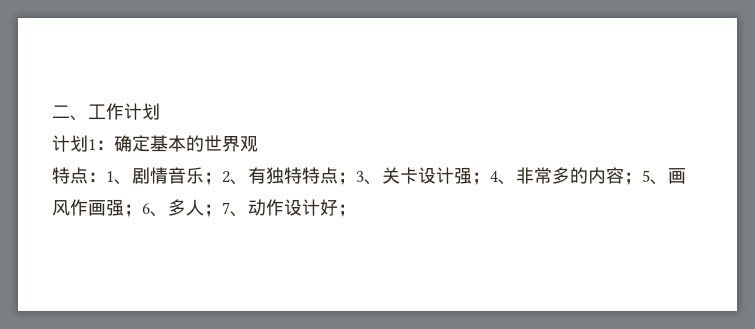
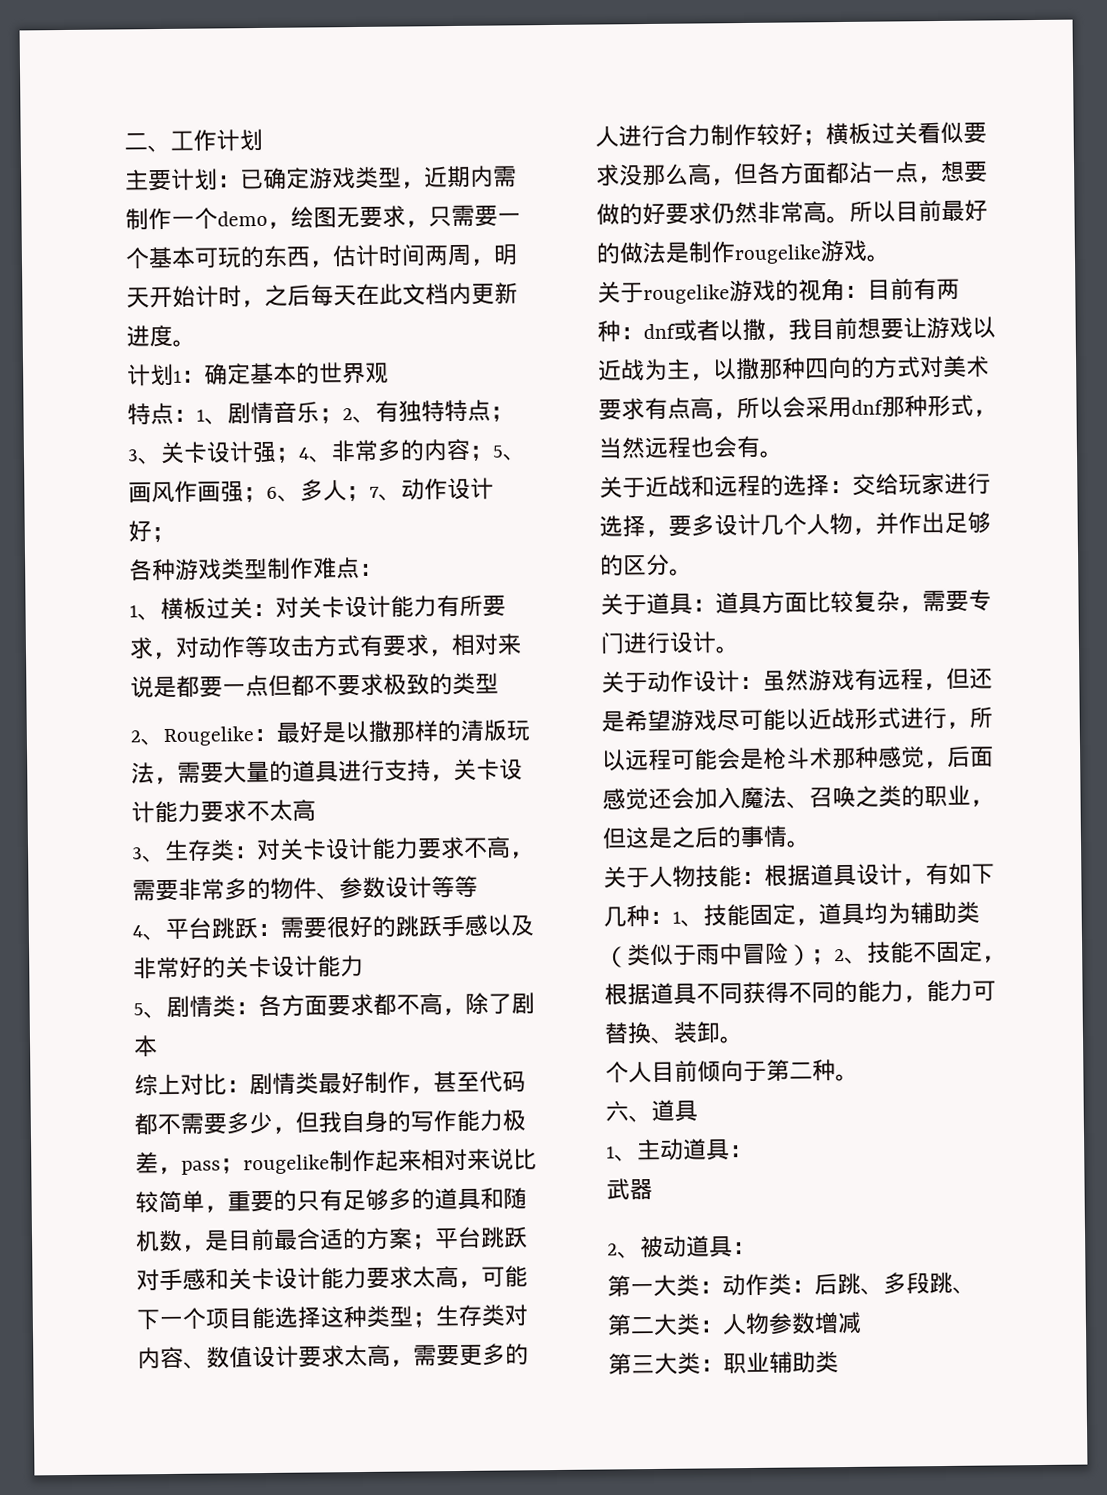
+ 主要计划：已确定游戏类型，近期内需制作一个demo，绘图无要求，只需要一个基本可玩的东西，估计时间两周，明天开始计时，之后每天在此文档内更新进度。
+ 各种游戏类型制作难点：
+ 1、横板过关：对关卡设计能力有所要求，对动作等攻击方式有要求，相对来说是都要一点但都不要求极致的类型
+ 2、Rougelike：最好是以撒那样的清版玩法，需要大量的道具进行支持，关卡设计能力要求不太高
+ 3、生存类：对关卡设计能力要求不高，需要非常多的物件、参数设计等等
+ 4、平台跳跃：需要很好的跳跃手感以及非常好的关卡设计能力
+ 5、剧情类：各方面要求都不高，除了剧本
+ 综上对比：剧情类最好制作，甚至代码都不需要多少，但我自身的写作能力极差，pass；rougelike制作起来相对来说比较简单，重要的只有足够多的道具和随机数，是目前最合适的方案；平台跳跃对手感和关卡设计能力要求太高，可能下一个项目能选择这种类型；生存类对内容、数值设计要求太高，需要更多的人进行合力制作较好；横板过关看似要求没那么高，但各方面都沾一点，想要做的好要求仍然非常高。所以目前最好的做法是制作rougelike游戏。
+ 关于rougelike游戏的视角：目前有两种：dnf或者以撒，我目前想要让游戏以近战为主，以撒那种四向的方式对美术要求有点高，所以会采用dnf那种形式，当然远程也会有。
+ 关于近战和远程的选择：交给玩家进行选择，要多设计几个人物，并作出足够的区分。
+ 关于道具：道具方面比较复杂，需要专门进行设计。
+ 关于动作设计：虽然游戏有远程，但还是希望游戏尽可能以近战形式进行，所以远程可能会是枪斗术那种感觉，后面感觉还会加入魔法、召唤之类的职业，但这是之后的事情。
+ 关于人物技能：根据道具设计，有如下几种：1、技能固定，道具均为辅助类（类似于雨中冒险）；2、技能不固定，根据道具不同获得不同的能力，能力可替换、装卸。
+ 个人目前倾向于第二种。
+ 六、道具
+ 1、主动道具：
+ 武器
+ 2、被动道具：
+ 第一大类：动作类：后跳、多段跳、
+ 第二大类：人物参数增减
+ 第三大类：职业辅助类

